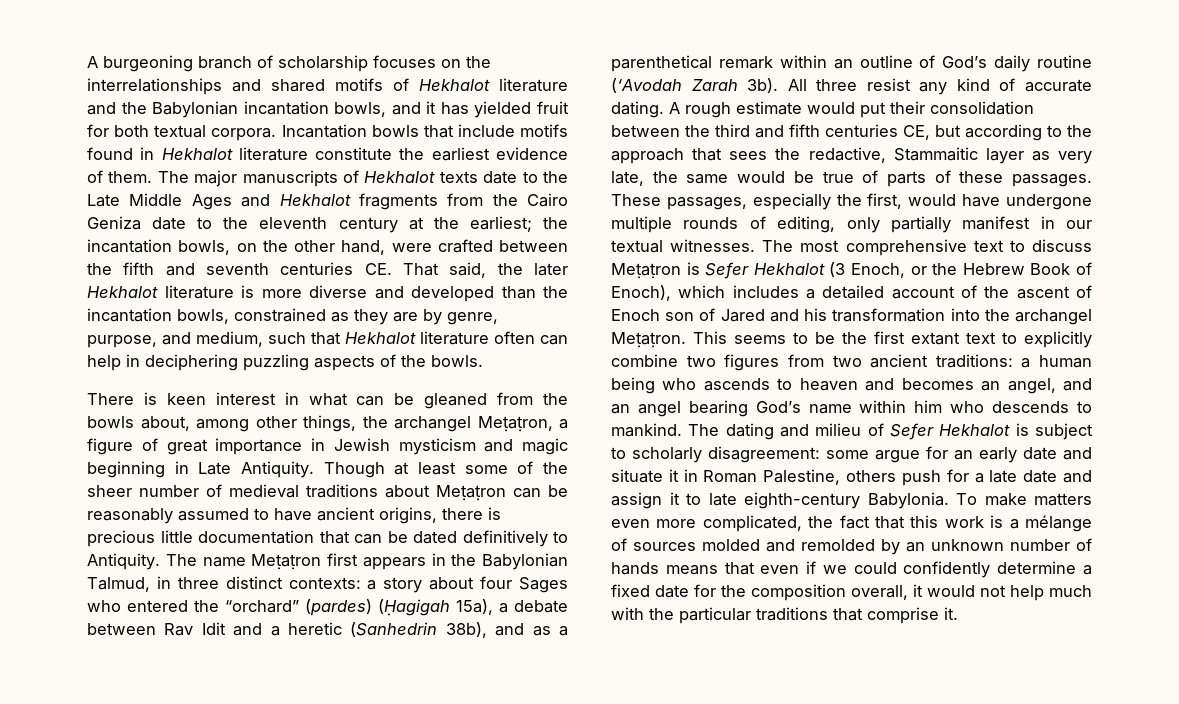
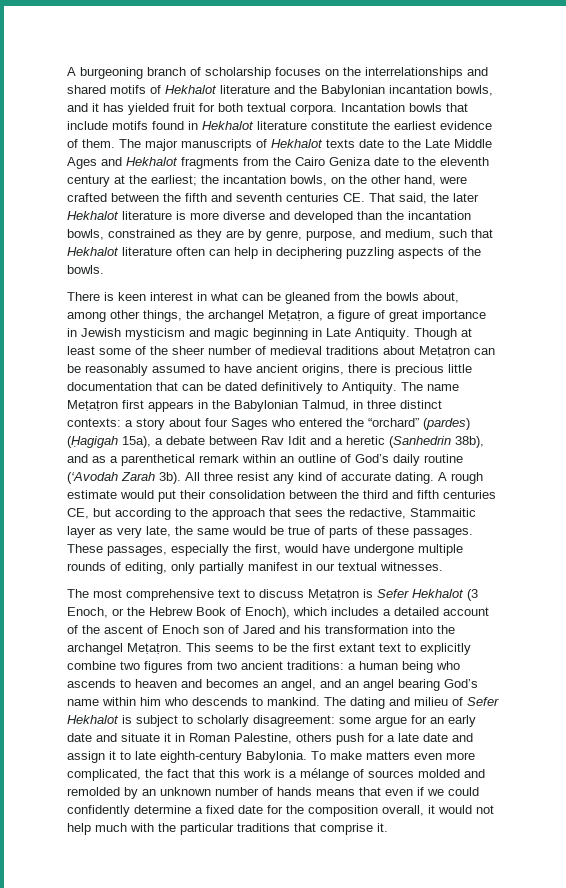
- These passages, especially the first, would have undergone multiple rounds of editing, only partially manifest in our textual witnesses. The most comprehensive text to discuss Meṭaṭron is Sefer Hekhalot (3 Enoch, or the Hebrew Book of Enoch), which includes a detailed account of the ascent of Enoch son of Jared and his transformation into the archangel Meṭaṭron.
+ These passages, especially the first, would have undergone multiple rounds of editing, only partially manifest in our textual witnesses.
+ The most comprehensive text to discuss Meṭaṭron is Sefer Hekhalot (3 Enoch, or the Hebrew Book of Enoch), which includes a detailed account of the ascent of Enoch son of Jared and his transformation into the archangel Meṭaṭron.

